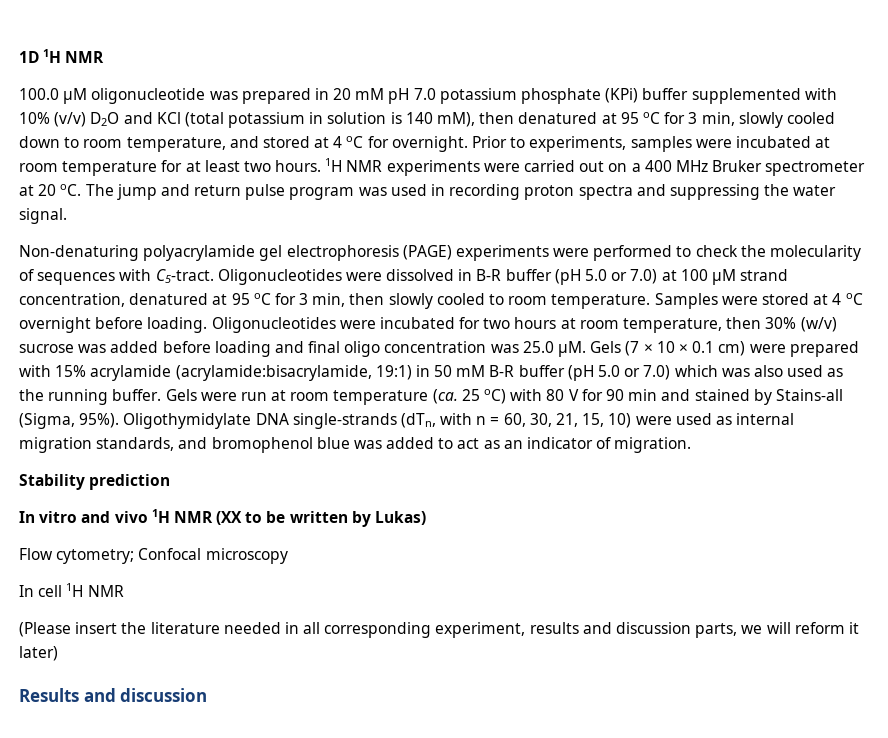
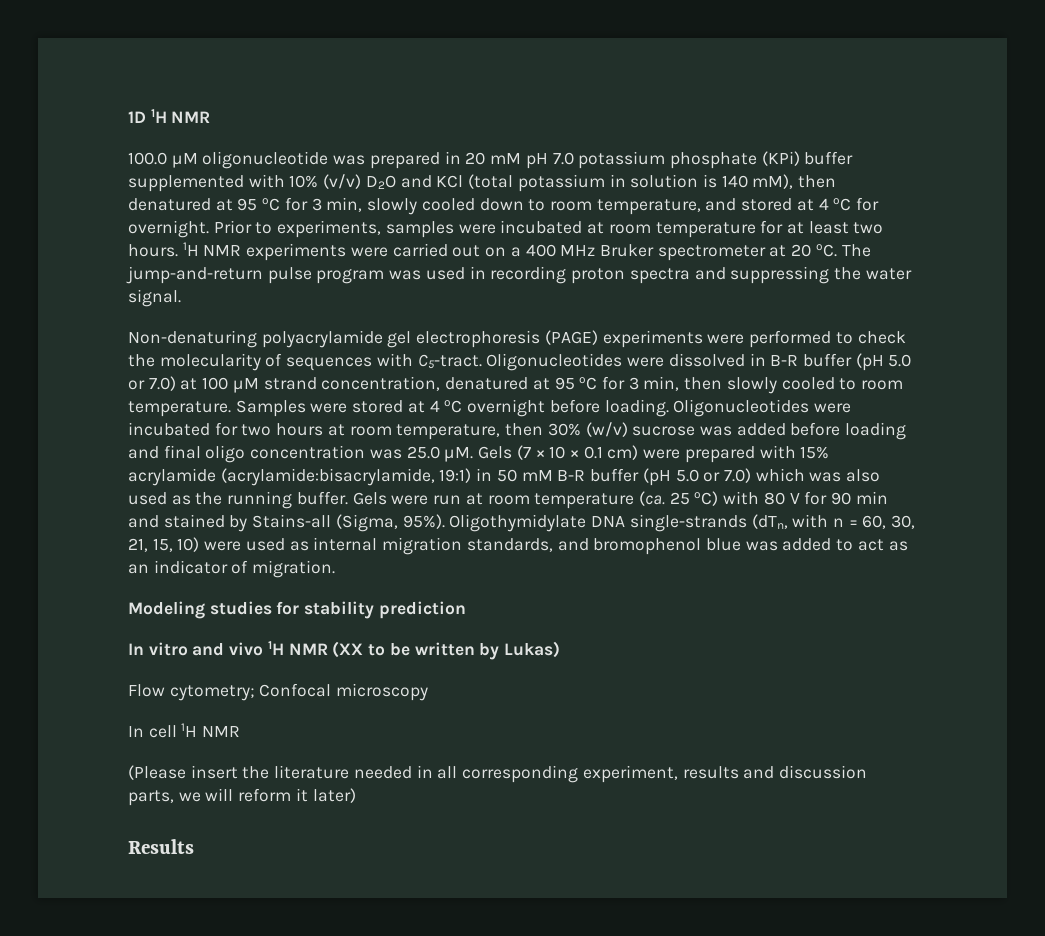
- The jump and return pulse program was used in recording proton spectra and suppressing the water signal.
+ The jump-and-return pulse program was used in recording proton spectra and suppressing the water signal.
- Stability prediction
+ Modeling studies for stability prediction
- Results and discussion
+ Results

